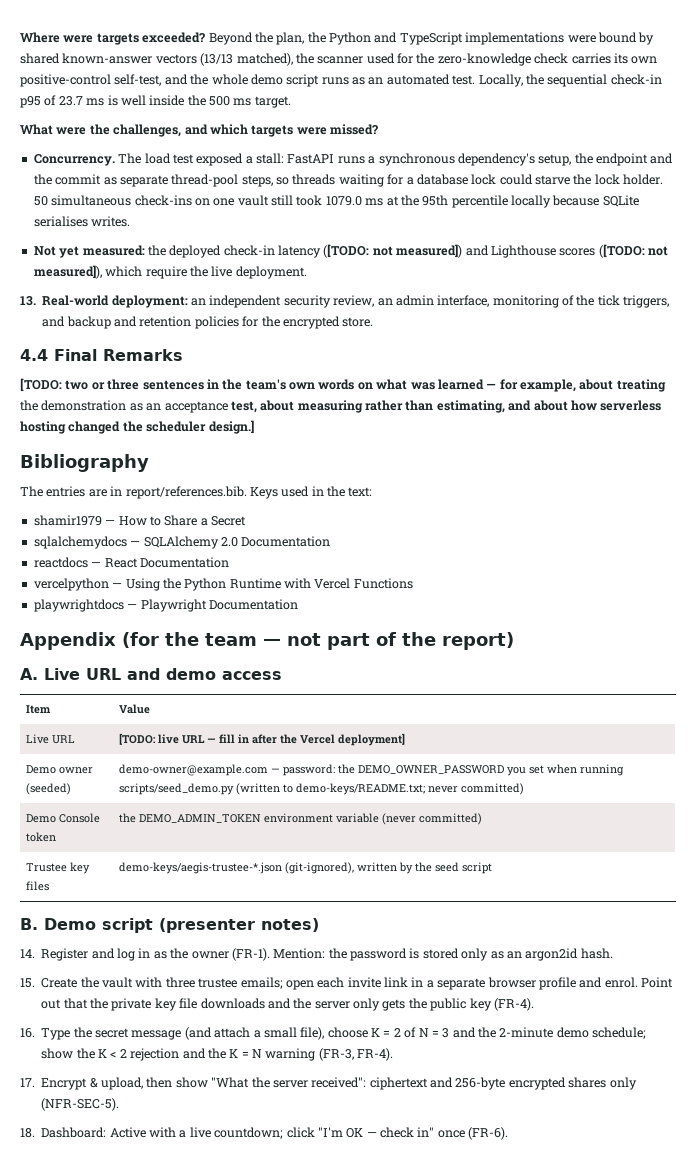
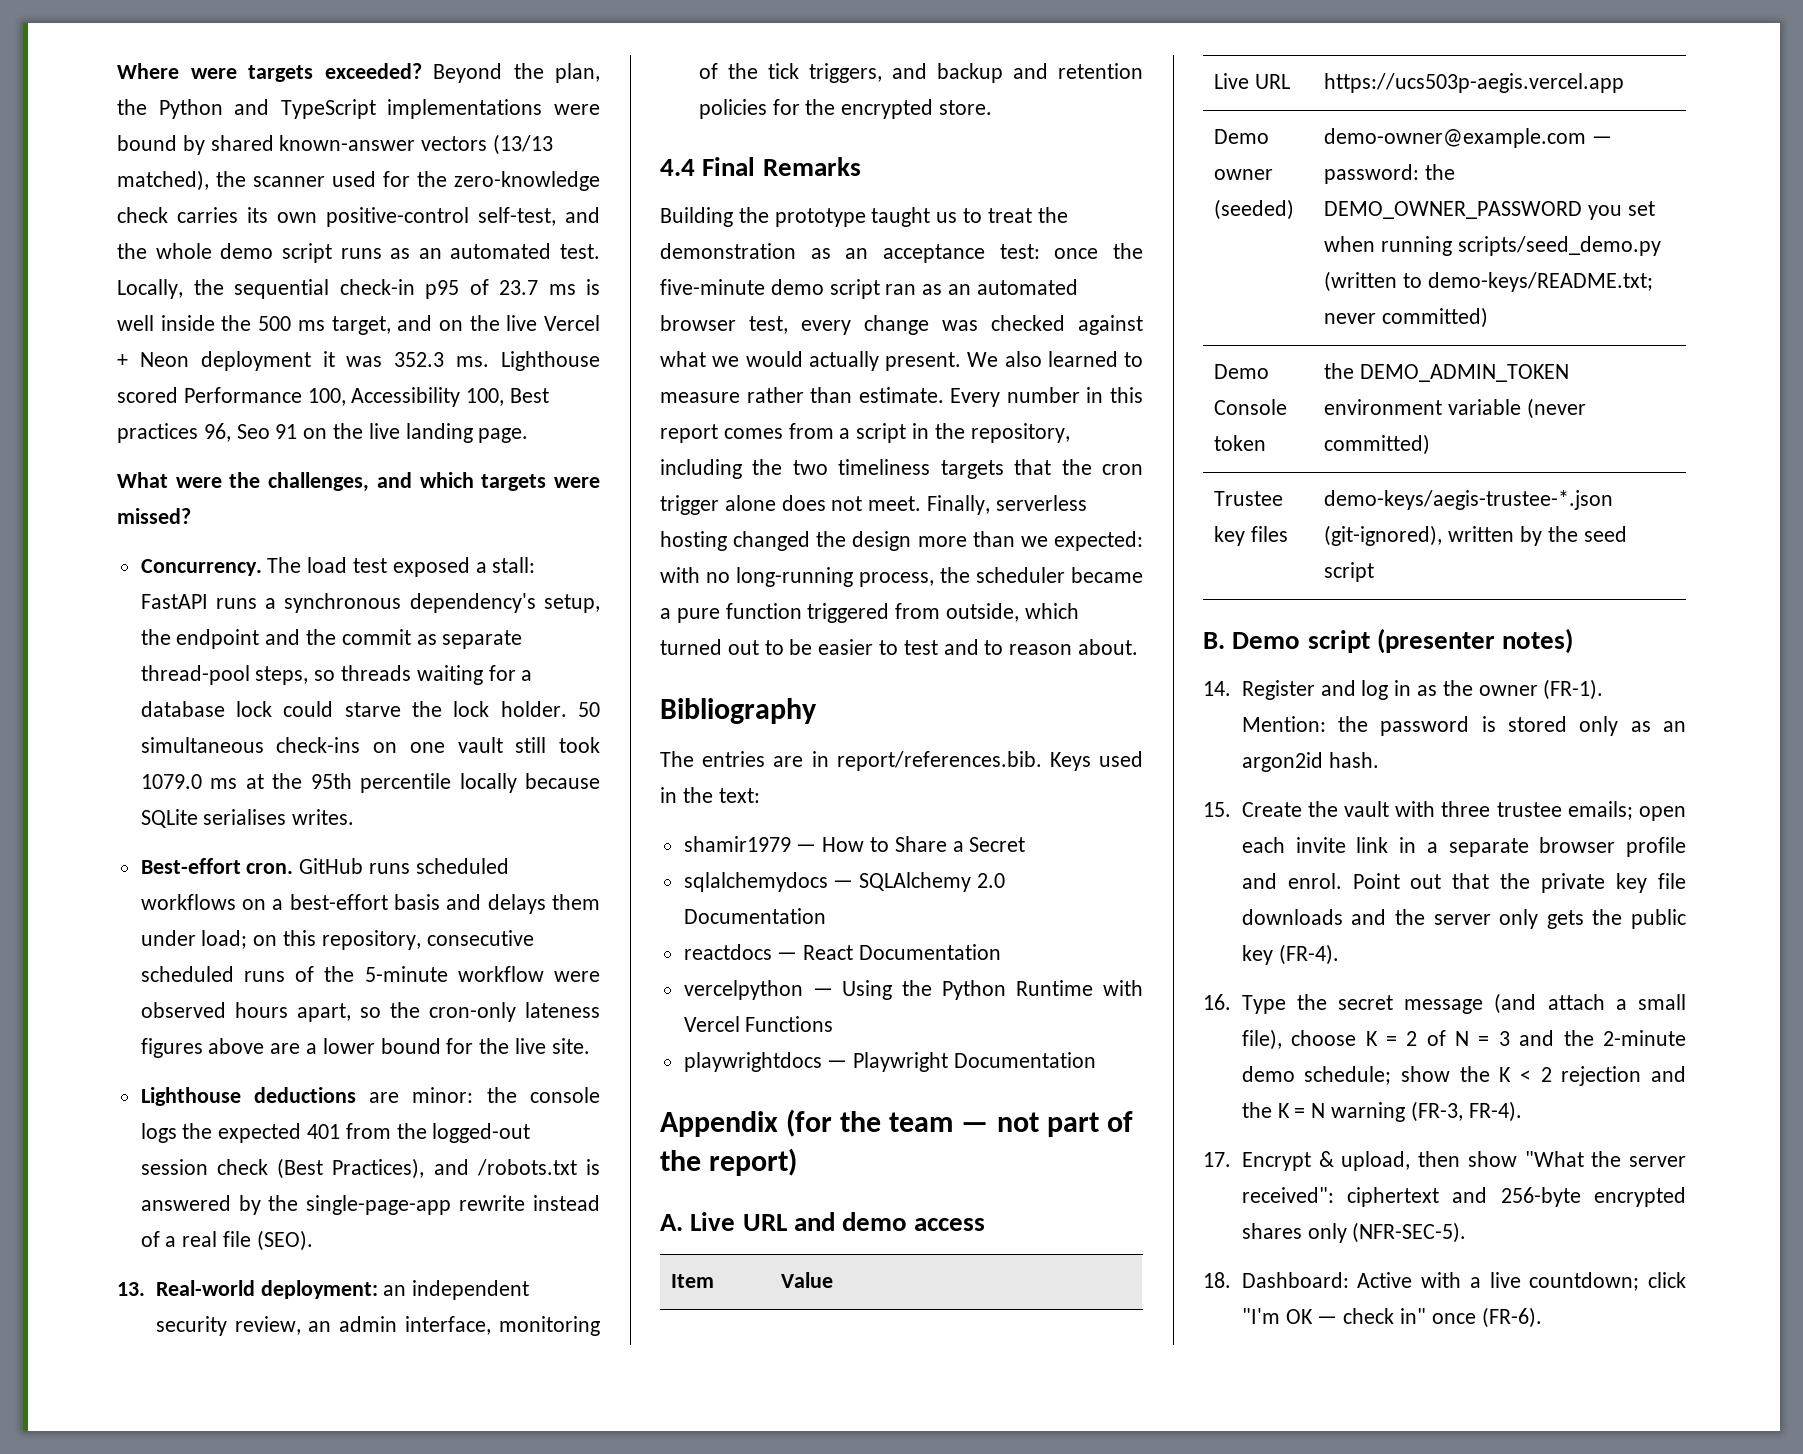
- Locally, the sequential check-in p95 of 23.7 ms is well inside the 500 ms target.
+ Locally, the sequential check-in p95 of 23.7 ms is well inside the 500 ms target, and on the live Vercel + Neon deployment it was 352.3 ms. Lighthouse scored Performance 100, Accessibility 100, Best practices 96, Seo 91 on the live landing page.
- Not yet measured: the deployed check-in latency ([TODO: not measured]) and Lighthouse scores ([TODO: not measured]), which require the live deployment.
+ Best-effort cron. GitHub runs scheduled workflows on a best-effort basis and delays them under load; on this repository, consecutive scheduled runs of the 5-minute workflow were observed hours apart, so the cron-only lateness figures above are a lower bound for the live site.
+ Lighthouse deductions are minor: the console logs the expected 401 from the logged-out session check (Best Practices), and /robots.txt is answered by the single-page-app rewrite instead of a real file (SEO).
- [TODO: two or three sentences in the team's own words on what was learned — for example, about treating the demonstration as an acceptance test, about measuring rather than estimating, and about how serverless hosting changed the scheduler design.]
+ Building the prototype taught us to treat the demonstration as an acceptance test: once the five-minute demo script ran as an automated browser test, every change was checked against what we would actually present. We also learned to measure rather than estimate. Every number in this report comes from a script in the repository, including the two timeliness targets that the cron trigger alone does not meet. Finally, serverless hosting changed the design more than we expected: with no long-running process, the scheduler became a pure function triggered from outside, which turned out to be easier to test and to reason about.
- Live URL | [TODO: live URL — fill in after the Vercel deployment]
+ Live URL | https://ucs503p-aegis.vercel.app

